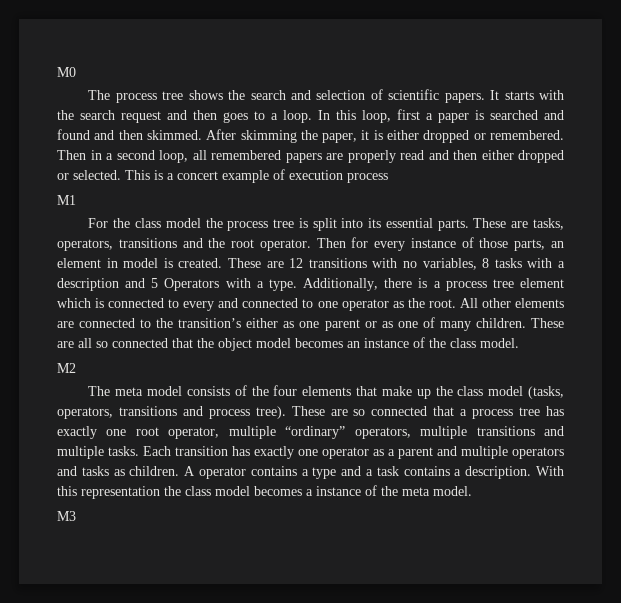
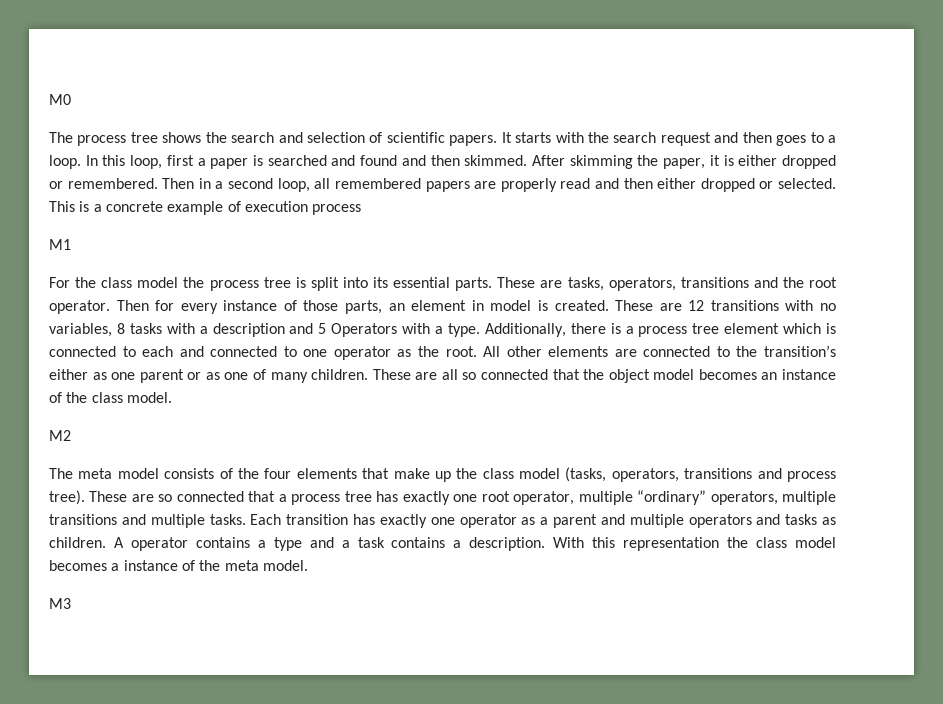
- This is a concert example of execution process
+ This is a concrete example of execution process
- Additionally, there is a process tree element which is connected to every and connected to one operator as the root.
+ Additionally, there is a process tree element which is connected to each and connected to one operator as the root.

